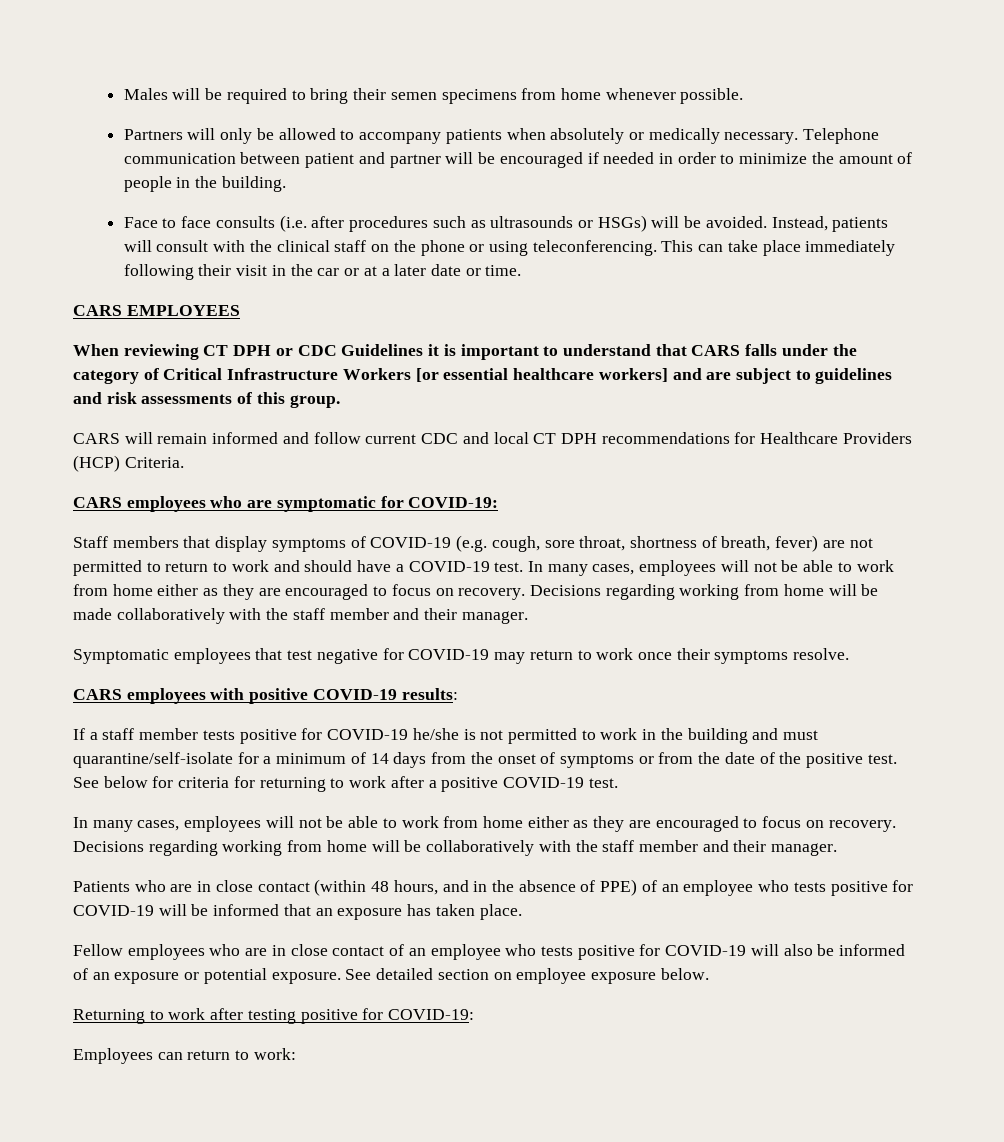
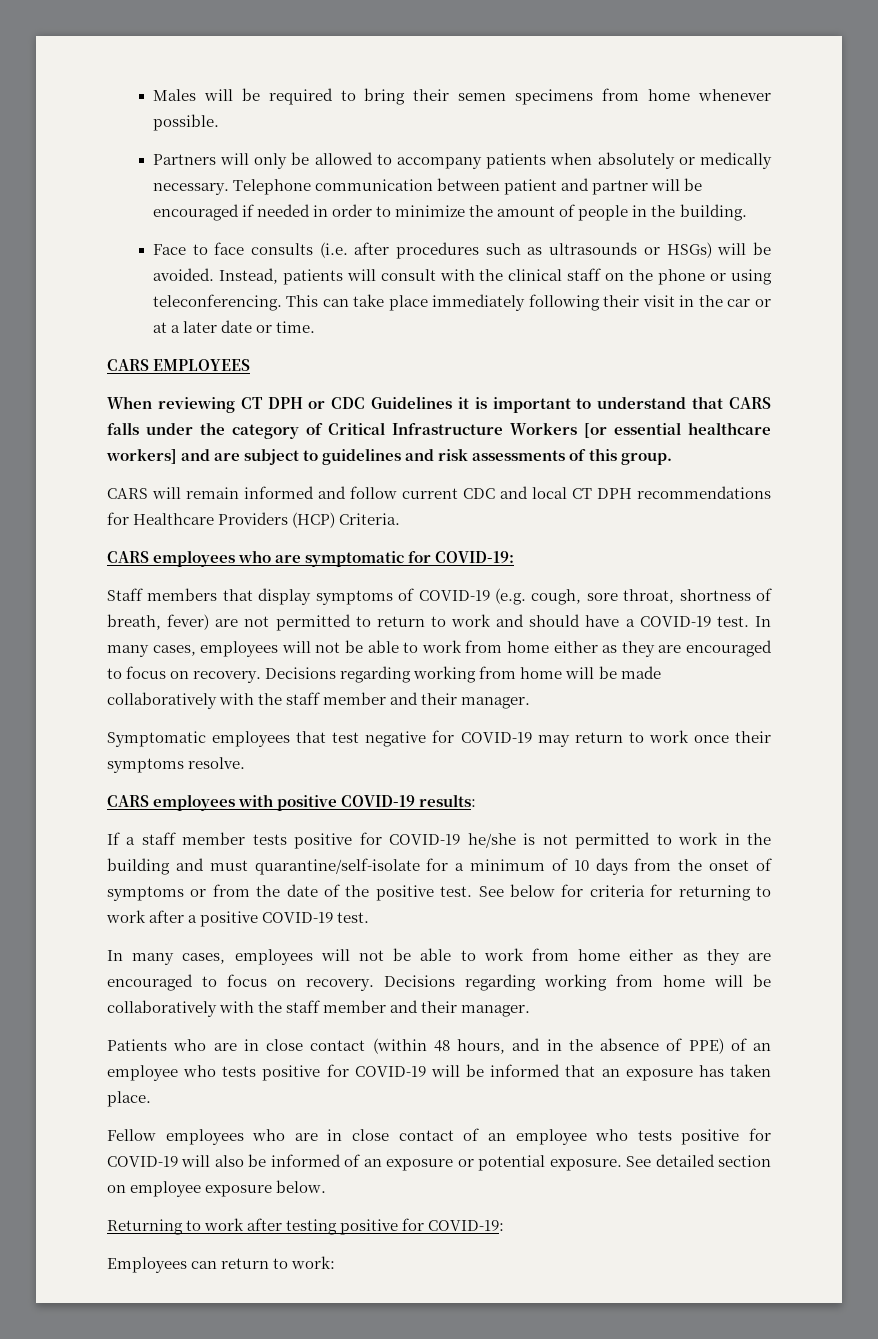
- If a staff member tests positive for COVID-19 he/she is not permitted to work in the building and must quarantine/self-isolate for a minimum of 14 days from the onset of symptoms or from the date of the positive test.
+ If a staff member tests positive for COVID-19 he/she is not permitted to work in the building and must quarantine/self-isolate for a minimum of 10 days from the onset of symptoms or from the date of the positive test.

